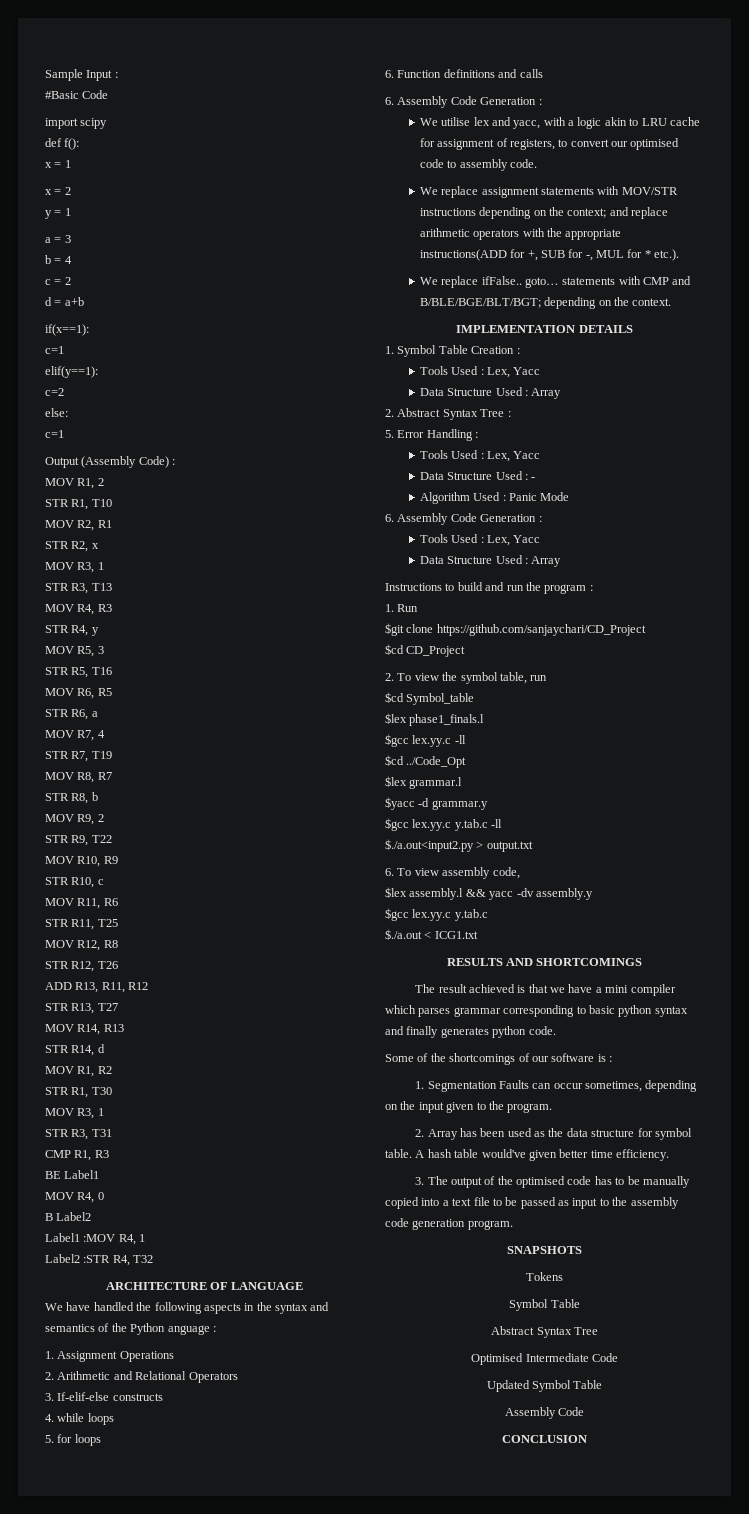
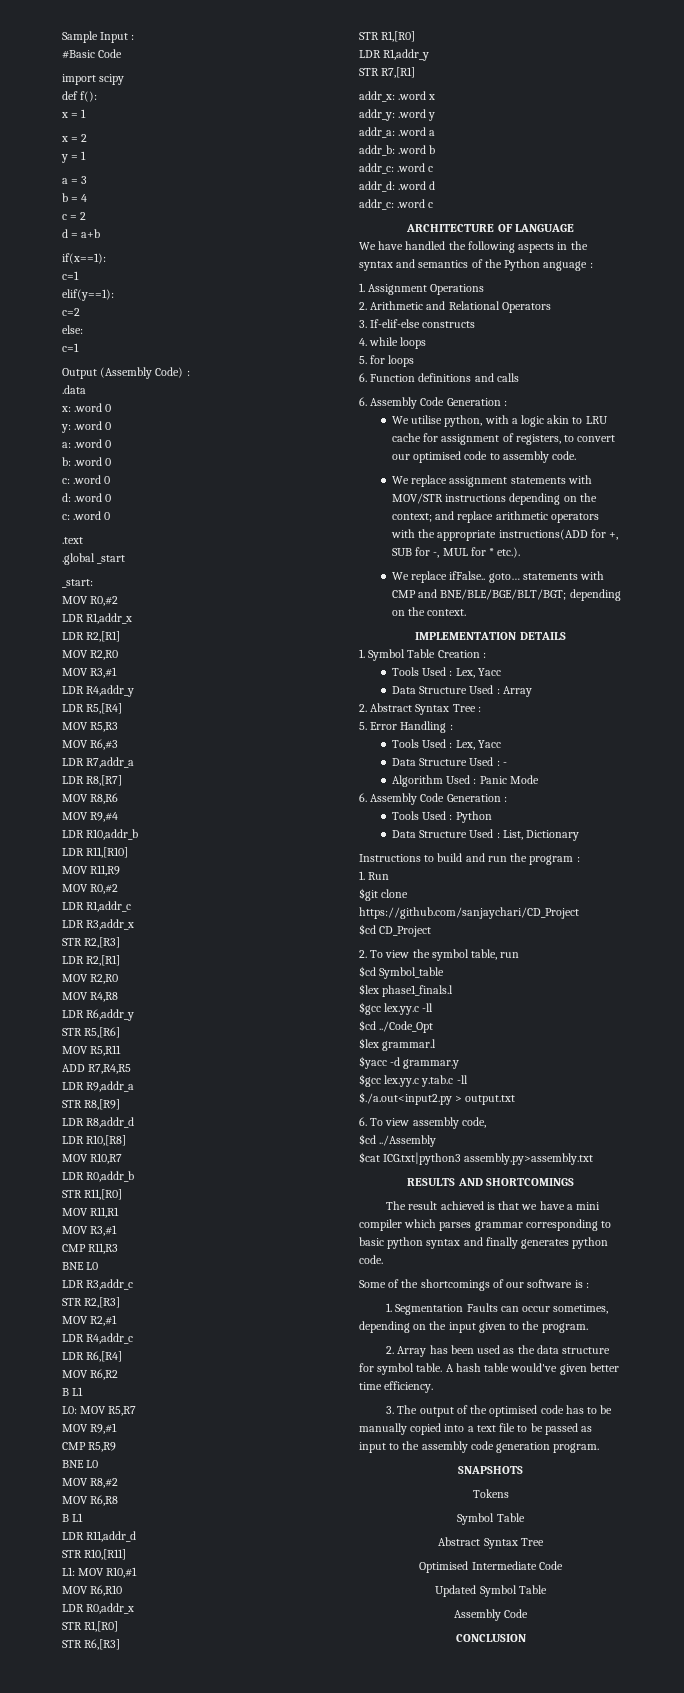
- MOV R1, 2
- STR R1, T10
- MOV R2, R1
- STR R2, x
- MOV R3, 1
- STR R3, T13
- MOV R4, R3
- STR R4, y
- MOV R5, 3
- STR R5, T16
- MOV R6, R5
- STR R6, a
- MOV R7, 4
- STR R7, T19
- MOV R8, R7
- STR R8, b
- MOV R9, 2
- STR R9, T22
- MOV R10, R9
- STR R10, c
- MOV R11, R6
- STR R11, T25
- MOV R12, R8
- STR R12, T26
- ADD R13, R11, R12
- STR R13, T27
- MOV R14, R13
- STR R14, d
- MOV R1, R2
- STR R1, T30
- MOV R3, 1
- STR R3, T31
- CMP R1, R3
- BE Label1
- MOV R4, 0
- B Label2
- Label1 :MOV R4, 1
- Label2 :STR R4, T32
+ .data
+ x: .word 0
+ y: .word 0
+ a: .word 0
+ b: .word 0
+ c: .word 0
+ d: .word 0
+ c: .word 0
+ .text
+ .global _start
+ _start:
+ MOV R0,#2
+ LDR R1,addr_x
+ LDR R2,[R1]
+ MOV R2,R0
+ MOV R3,#1
+ LDR R4,addr_y
+ LDR R5,[R4]
+ MOV R5,R3
+ MOV R6,#3
+ LDR R7,addr_a
+ LDR R8,[R7]
+ MOV R8,R6
+ MOV R9,#4
+ LDR R10,addr_b
+ LDR R11,[R10]
+ MOV R11,R9
+ MOV R0,#2
+ LDR R1,addr_c
+ LDR R3,addr_x
+ STR R2,[R3]
+ LDR R2,[R1]
+ MOV R2,R0
+ MOV R4,R8
+ LDR R6,addr_y
+ STR R5,[R6]
+ MOV R5,R11
+ ADD R7,R4,R5
+ LDR R9,addr_a
+ STR R8,[R9]
+ LDR R8,addr_d
+ LDR R10,[R8]
+ MOV R10,R7
+ LDR R0,addr_b
+ STR R11,[R0]
+ MOV R11,R1
+ MOV R3,#1
+ CMP R11,R3
+ BNE L0
+ LDR R3,addr_c
+ STR R2,[R3]
+ MOV R2,#1
+ LDR R4,addr_c
+ LDR R6,[R4]
+ MOV R6,R2
+ B L1
+ L0: MOV R5,R7
+ MOV R9,#1
+ CMP R5,R9
+ BNE L0
+ MOV R8,#2
+ MOV R6,R8
+ B L1
+ LDR R11,addr_d
+ STR R10,[R11]
+ L1: MOV R10,#1
+ MOV R6,R10
+ LDR R0,addr_x
+ STR R1,[R0]
+ STR R6,[R3]
+ STR R1,[R0]
+ LDR R1,addr_y
+ STR R7,[R1]
+ addr_x: .word x
+ addr_y: .word y
+ addr_a: .word a
+ addr_b: .word b
+ addr_c: .word c
+ addr_d: .word d
+ addr_c: .word c
- We utilise lex and yacc, with a logic akin to LRU cache for assignment of registers, to convert our optimised code to assembly code.
+ We utilise python, with a logic akin to LRU cache for assignment of registers, to convert our optimised code to assembly code.
- We replace ifFalse.. goto… statements with CMP and B/BLE/BGE/BLT/BGT; depending on the context.
+ We replace ifFalse.. goto… statements with CMP and BNE/BLE/BGE/BLT/BGT; depending on the context.
  Algorithm Used : Panic Mode
  6. Assembly Code Generation :
- Tools Used : Lex, Yacc
- Data Structure Used : Array
+ Tools Used : Python
+ Data Structure Used : List, Dictionary
- $lex assembly.l && yacc -dv assembly.y
- $gcc lex.yy.c y.tab.c
- $./a.out < ICG1.txt
+ $cd ../Assembly
+ $cat ICG.txt|python3 assembly.py>assembly.txt

